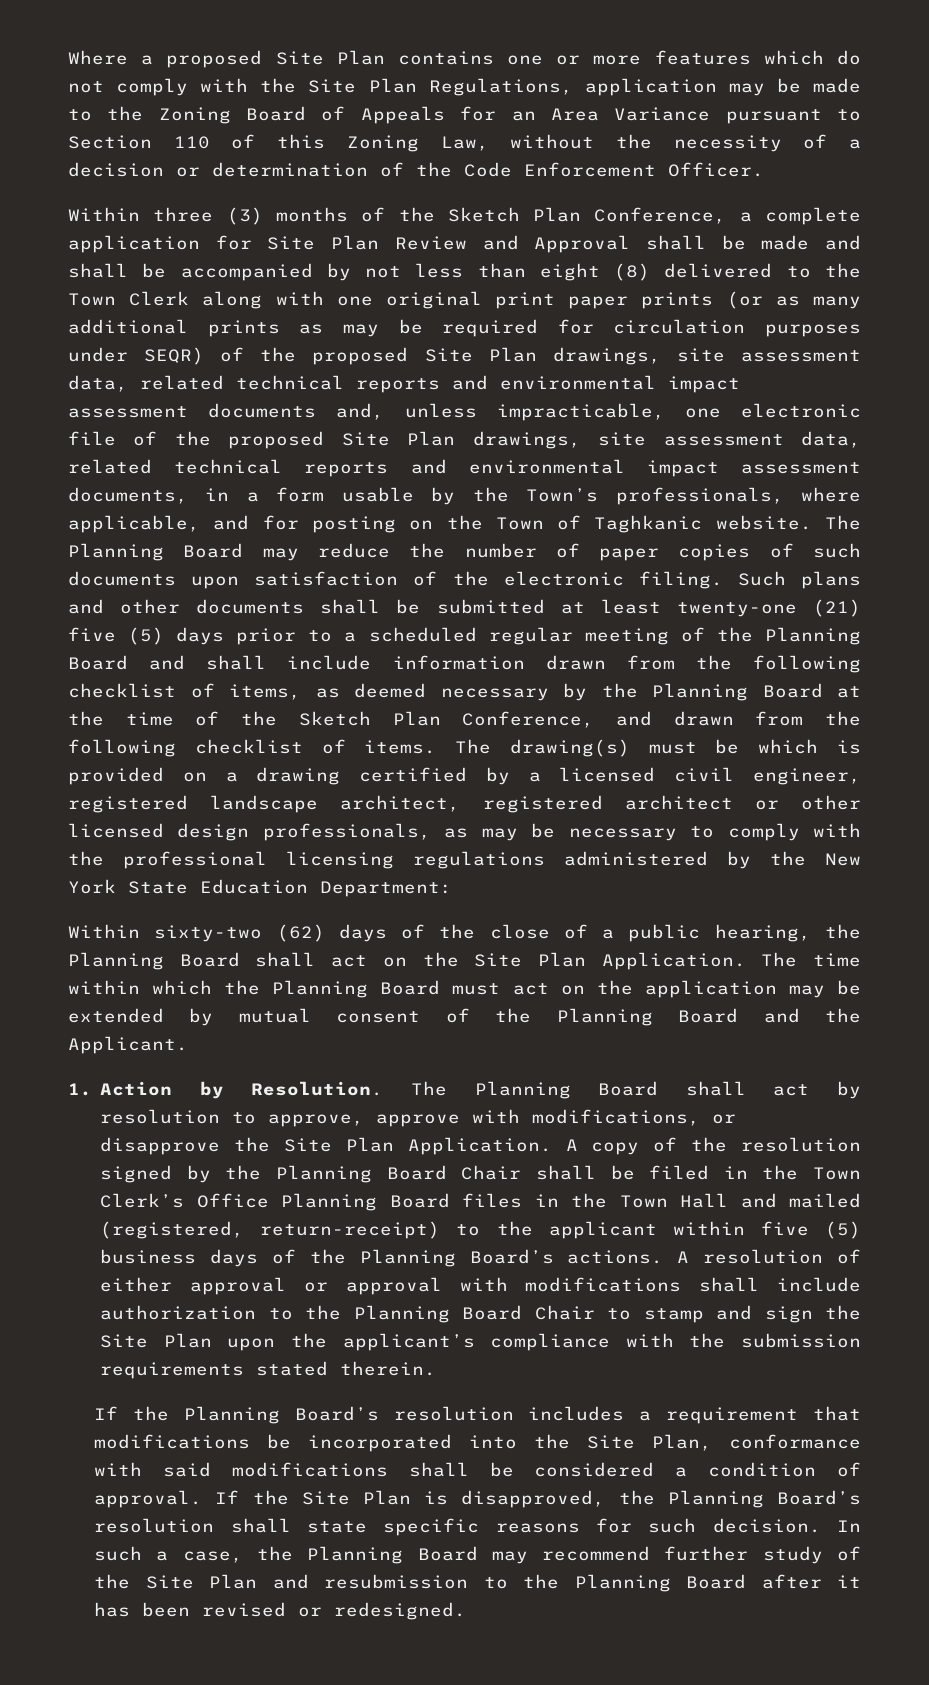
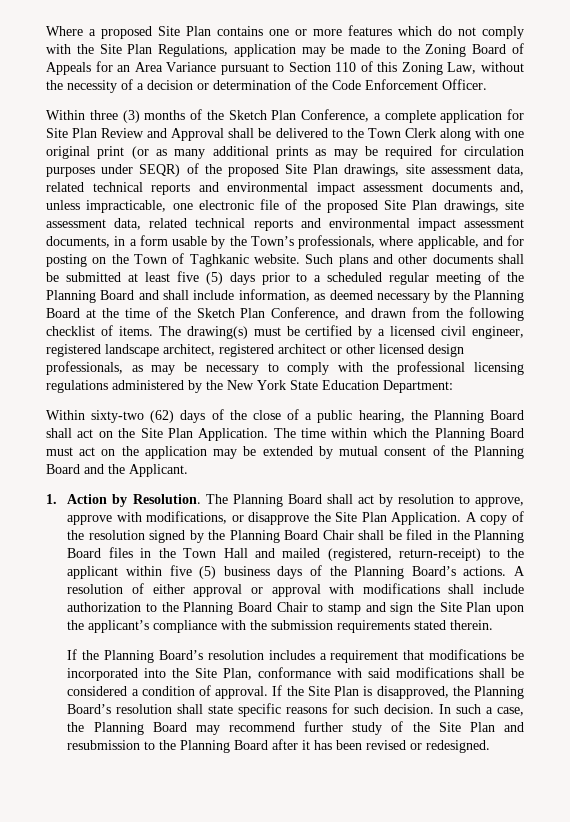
- Within three (3) months of the Sketch Plan Conference, a complete application for Site Plan Review and Approval shall be made and shall be accompanied by not less than eight (8) delivered to the Town Clerk along with one original print paper prints (or as many additional prints as may be required for circulation purposes under SEQR) of the proposed Site Plan drawings, site assessment data, related technical reports and environmental impact assessment documents and, unless impracticable, one electronic file of the proposed Site Plan drawings, site assessment data, related technical reports and environmental impact assessment documents, in a form usable by the Town’s professionals, where applicable, and for posting on the Town of Taghkanic website.
+ Within three (3) months of the Sketch Plan Conference, a complete application for Site Plan Review and Approval shall be delivered to the Town Clerk along with one original print (or as many additional prints as may be required for circulation purposes under SEQR) of the proposed Site Plan drawings, site assessment data, related technical reports and environmental impact assessment documents and, unless impracticable, one electronic file of the proposed Site Plan drawings, site assessment data, related technical reports and environmental impact assessment documents, in a form usable by the Town’s professionals, where applicable, and for posting on the Town of Taghkanic website.
- The Planning Board may reduce the number of paper copies of such documents upon satisfaction of the electronic filing.
- Such plans and other documents shall be submitted at least twenty-one (21) five (5) days prior to a scheduled regular meeting of the Planning Board and shall include information drawn from the following checklist of items, as deemed necessary by the Planning Board at the time of the Sketch Plan Conference, and drawn from the following checklist of items.
+ Such plans and other documents shall be submitted at least five (5) days prior to a scheduled regular meeting of the Planning Board and shall include information, as deemed necessary by the Planning Board at the time of the Sketch Plan Conference, and drawn from the following checklist of items.
- The drawing(s) must be which is provided on a drawing certified by a licensed civil engineer, registered landscape architect, registered architect or other licensed design professionals, as may be necessary to comply with the professional licensing regulations administered by the New York State Education Department:
+ The drawing(s) must be certified by a licensed civil engineer, registered landscape architect, registered architect or other licensed design professionals, as may be necessary to comply with the professional licensing regulations administered by the New York State Education Department:
- A copy of the resolution signed by the Planning Board Chair shall be filed in the Town Clerk’s Office Planning Board files in the Town Hall and mailed (registered, return-receipt) to the applicant within five (5) business days of the Planning Board’s actions.
+ A copy of the resolution signed by the Planning Board Chair shall be filed in the Planning Board files in the Town Hall and mailed (registered, return-receipt) to the applicant within five (5) business days of the Planning Board’s actions.

